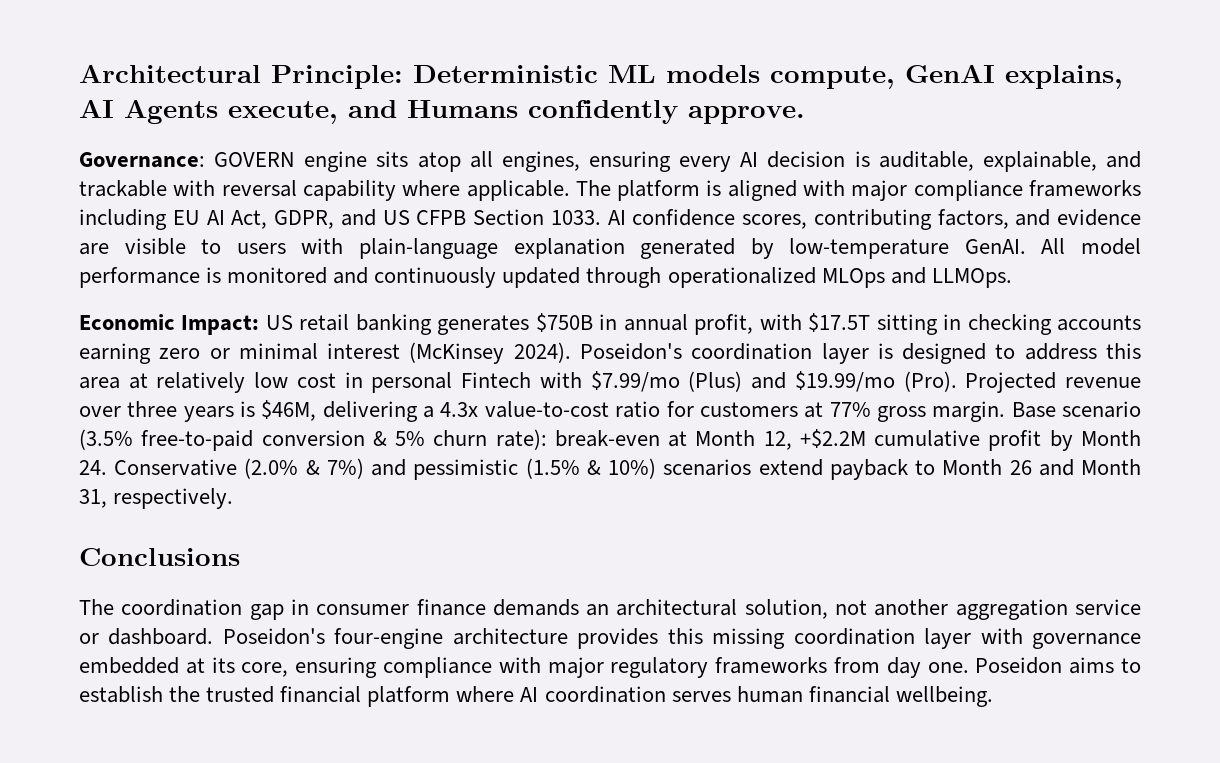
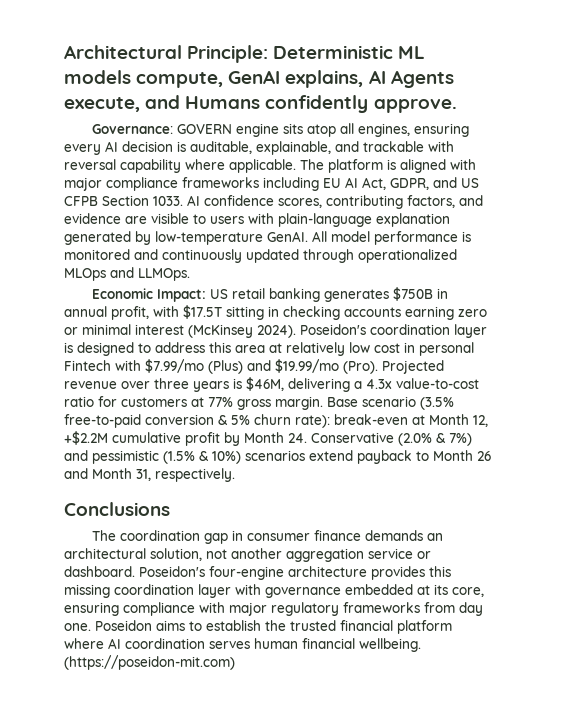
+ (https://poseidon-mit.com)

